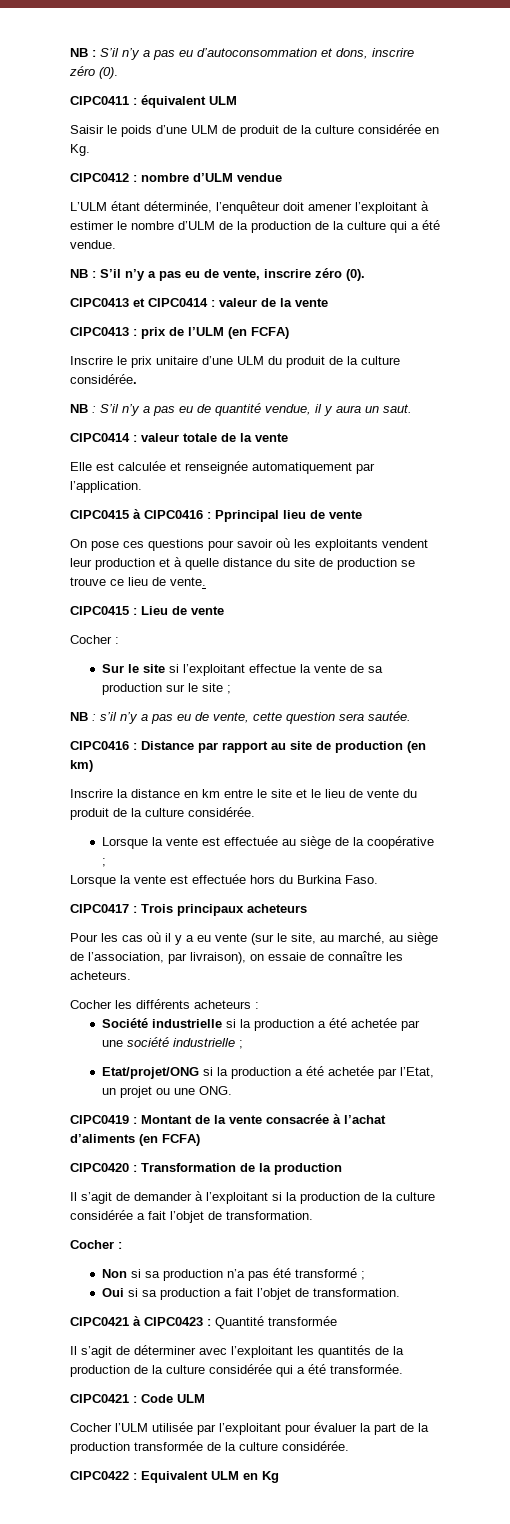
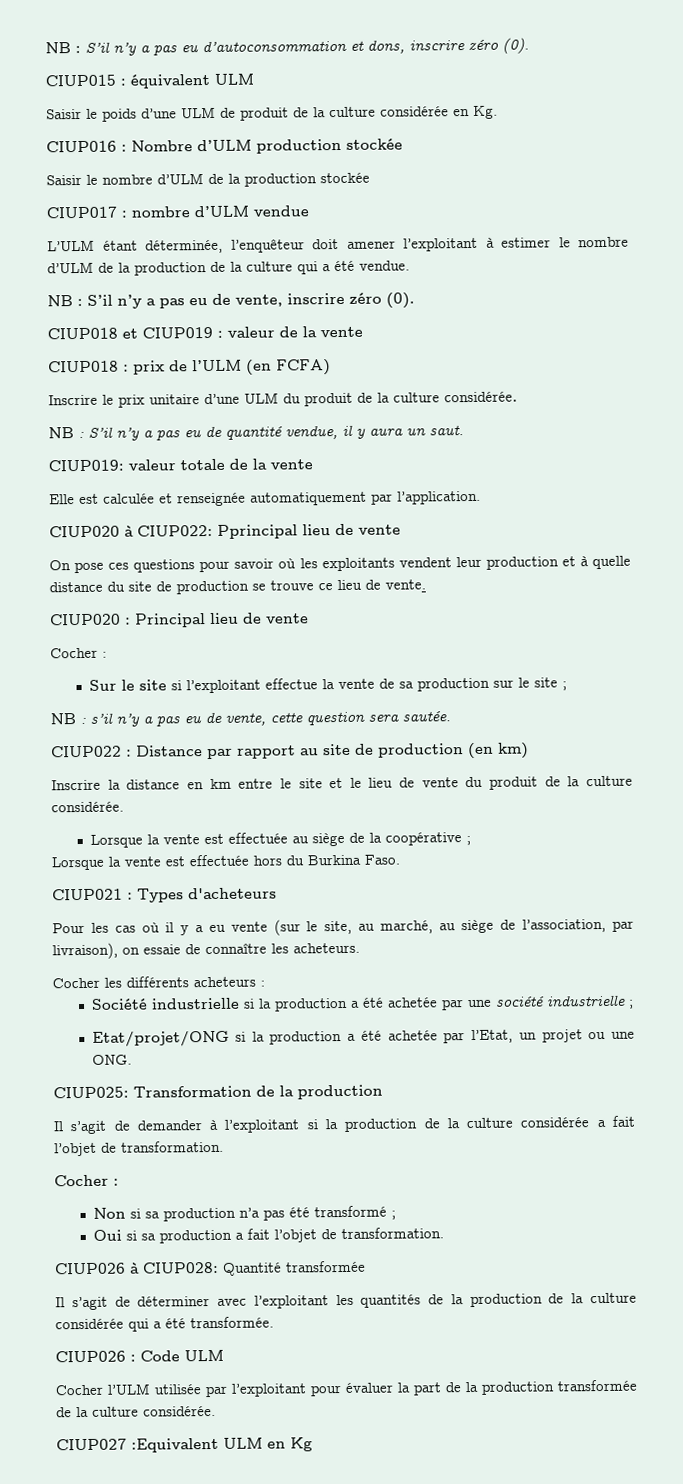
- CIPC0411 : équivalent ULM
+ CIUP015 : équivalent ULM
- CIPC0412 : nombre d’ULM vendue
+ CIUP016 : Nombre d’ULM production stockée
+ Saisir le nombre d’ULM de la production stockée
+ CIUP017 : nombre d’ULM vendue
- CIPC0413 et CIPC0414 : valeur de la vente
+ CIUP018 et CIUP019 : valeur de la vente
- CIPC0413 : prix de l’ULM (en FCFA)
+ CIUP018 : prix de l’ULM (en FCFA)
- CIPC0414 : valeur totale de la vente
+ CIUP019: valeur totale de la vente
- CIPC0415 à CIPC0416 : Pprincipal lieu de vente
+ CIUP020 à CIUP022: Pprincipal lieu de vente
- CIPC0415 : Lieu de vente
+ CIUP020 : Principal lieu de vente
- CIPC0416 : Distance par rapport au site de production (en km)
+ CIUP022 : Distance par rapport au site de production (en km)
- CIPC0417 : Trois principaux acheteurs
+ CIUP021 : Types d'acheteurs
- CIPC0419 : Montant de la vente consacrée à l’achat d’aliments (en FCFA)
- CIPC0420 : Transformation de la production
+ CIUP025: Transformation de la production
- CIPC0421 à CIPC0423 : Quantité transformée
+ CIUP026 à CIUP028: Quantité transformée
- CIPC0421 : Code ULM
+ CIUP026 : Code ULM
- CIPC0422 : Equivalent ULM en Kg
+ CIUP027 :Equivalent ULM en Kg

